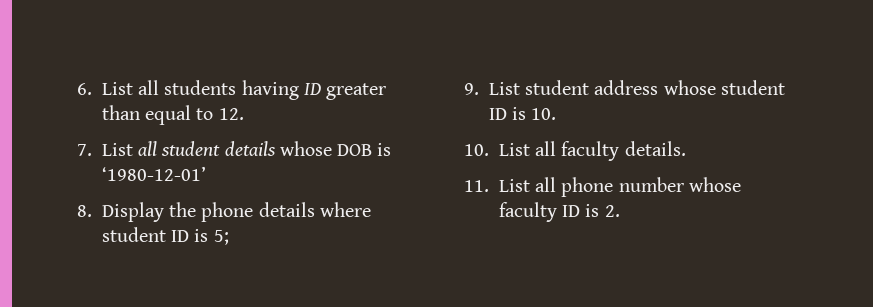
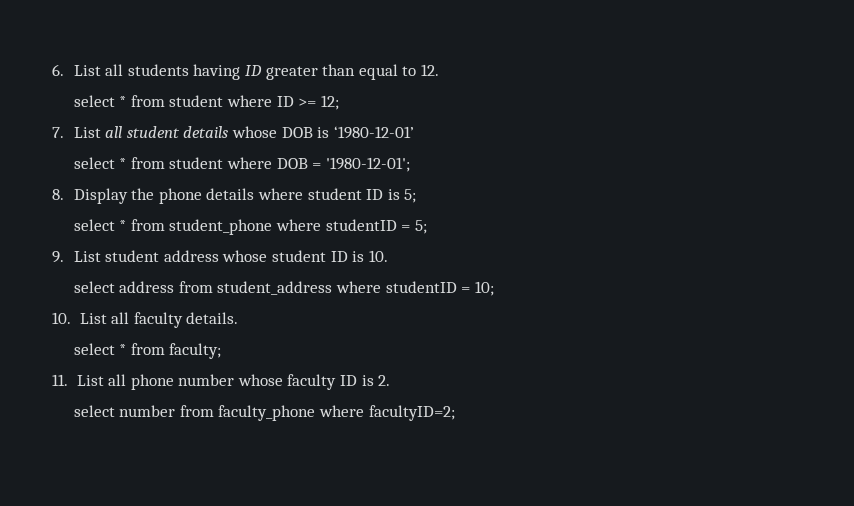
+ select * from student where ID >= 12;
+ select * from student where DOB = '1980-12-01';
+ select * from student_phone where studentID = 5;
+ select address from student_address where studentID = 10;
+ select * from faculty;
+ select number from faculty_phone where facultyID=2;

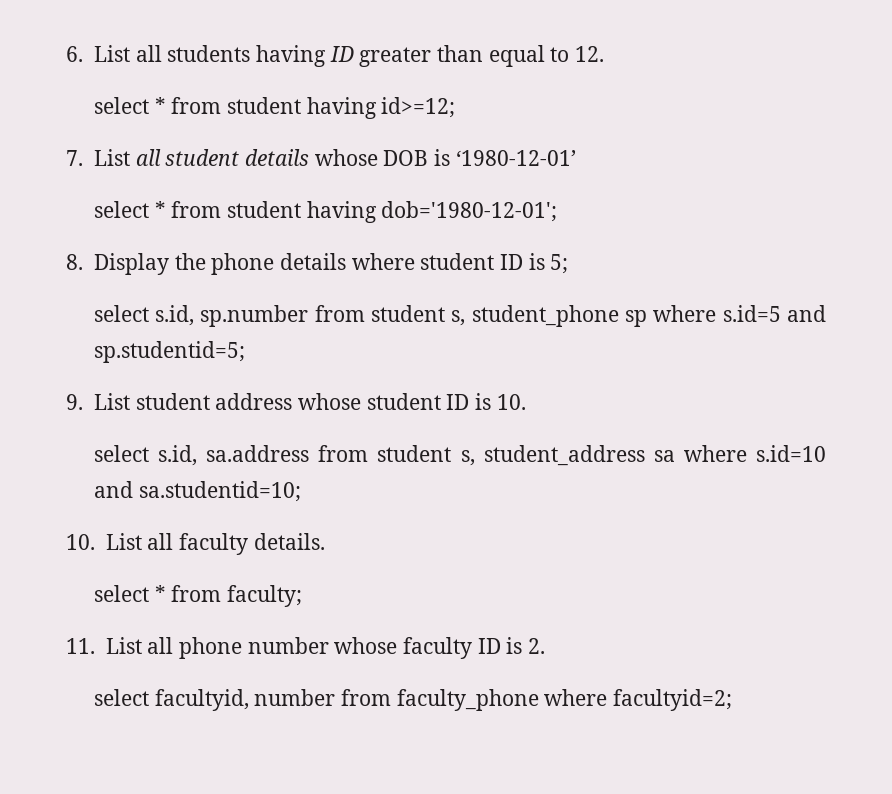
- select * from student where ID >= 12;
+ select * from student having id>=12;
- select * from student where DOB = '1980-12-01';
+ select * from student having dob='1980-12-01';
- select * from student_phone where studentID = 5;
+ select s.id, sp.number from student s, student_phone sp where s.id=5 and sp.studentid=5;
- select address from student_address where studentID = 10;
+ select s.id, sa.address from student s, student_address sa where s.id=10 and sa.studentid=10;
- select number from faculty_phone where facultyID=2;
+ select facultyid, number from faculty_phone where facultyid=2;

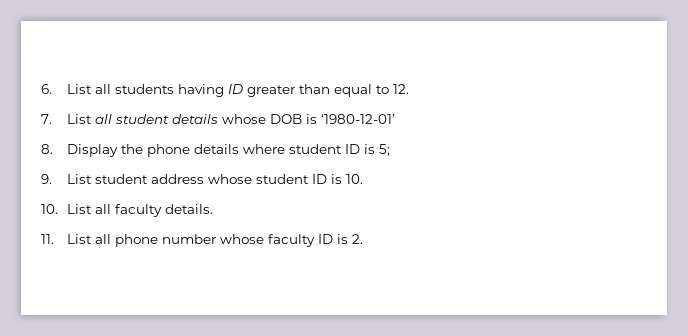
- select * from student having id>=12;
- select * from student having dob='1980-12-01';
- select s.id, sp.number from student s, student_phone sp where s.id=5 and sp.studentid=5;
- select s.id, sa.address from student s, student_address sa where s.id=10 and sa.studentid=10;
- select * from faculty;
- select facultyid, number from faculty_phone where facultyid=2;

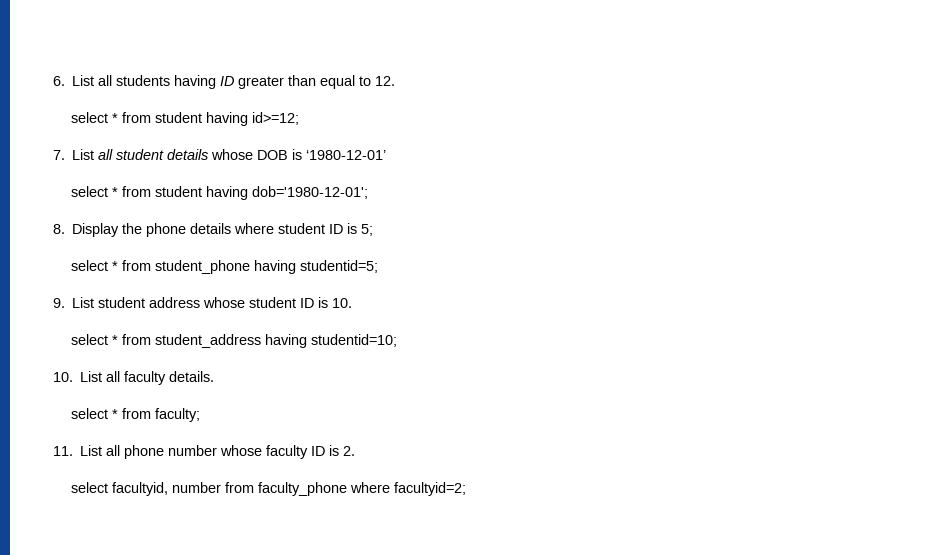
+ select * from student having id>=12;
+ select * from student having dob='1980-12-01';
+ select * from student_phone having studentid=5;
+ select * from student_address having studentid=10;
+ select * from faculty;
+ select facultyid, number from faculty_phone where facultyid=2;

